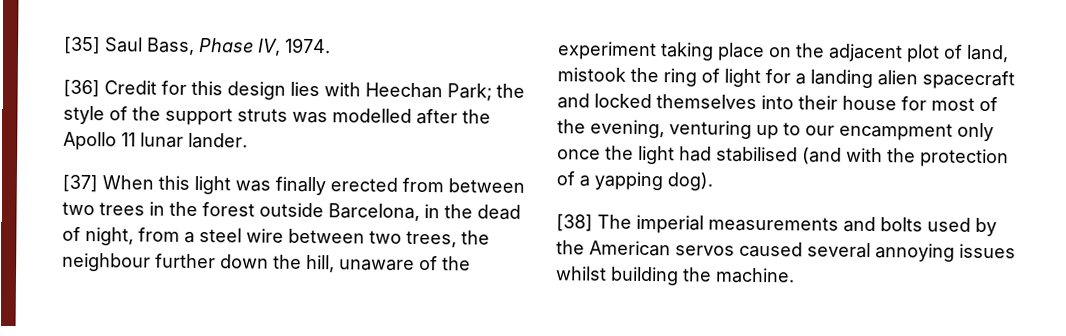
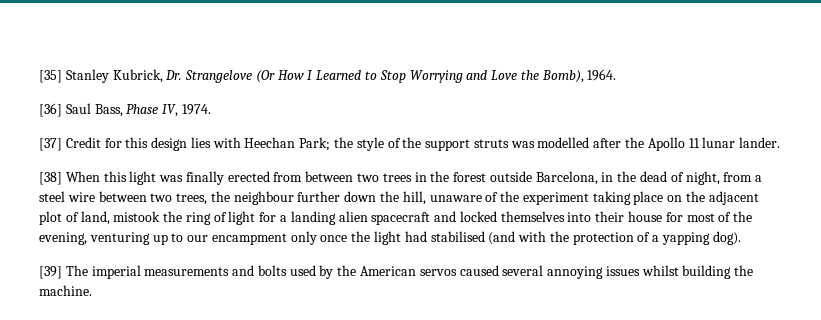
- [35] Saul Bass, Phase IV, 1974.
+ [35] Stanley Kubrick, Dr. Strangelove (Or How I Learned to Stop Worrying and Love the Bomb), 1964.
+ [36] Saul Bass, Phase IV, 1974.
- [36] Credit for this design lies with Heechan Park; the style of the support struts was modelled after the Apollo 11 lunar lander.
+ [37] Credit for this design lies with Heechan Park; the style of the support struts was modelled after the Apollo 11 lunar lander.
- [37] When this light was finally erected from between two trees in the forest outside Barcelona, in the dead of night, from a steel wire between two trees, the neighbour further down the hill, unaware of the experiment taking place on the adjacent plot of land, mistook the ring of light for a landing alien spacecraft and locked themselves into their house for most of the evening, venturing up to our encampment only once the light had stabilised (and with the protection of a yapping dog).
+ [38] When this light was finally erected from between two trees in the forest outside Barcelona, in the dead of night, from a steel wire between two trees, the neighbour further down the hill, unaware of the experiment taking place on the adjacent plot of land, mistook the ring of light for a landing alien spacecraft and locked themselves into their house for most of the evening, venturing up to our encampment only once the light had stabilised (and with the protection of a yapping dog).
- [38] The imperial measurements and bolts used by the American servos caused several annoying issues whilst building the machine.
+ [39] The imperial measurements and bolts used by the American servos caused several annoying issues whilst building the machine.

